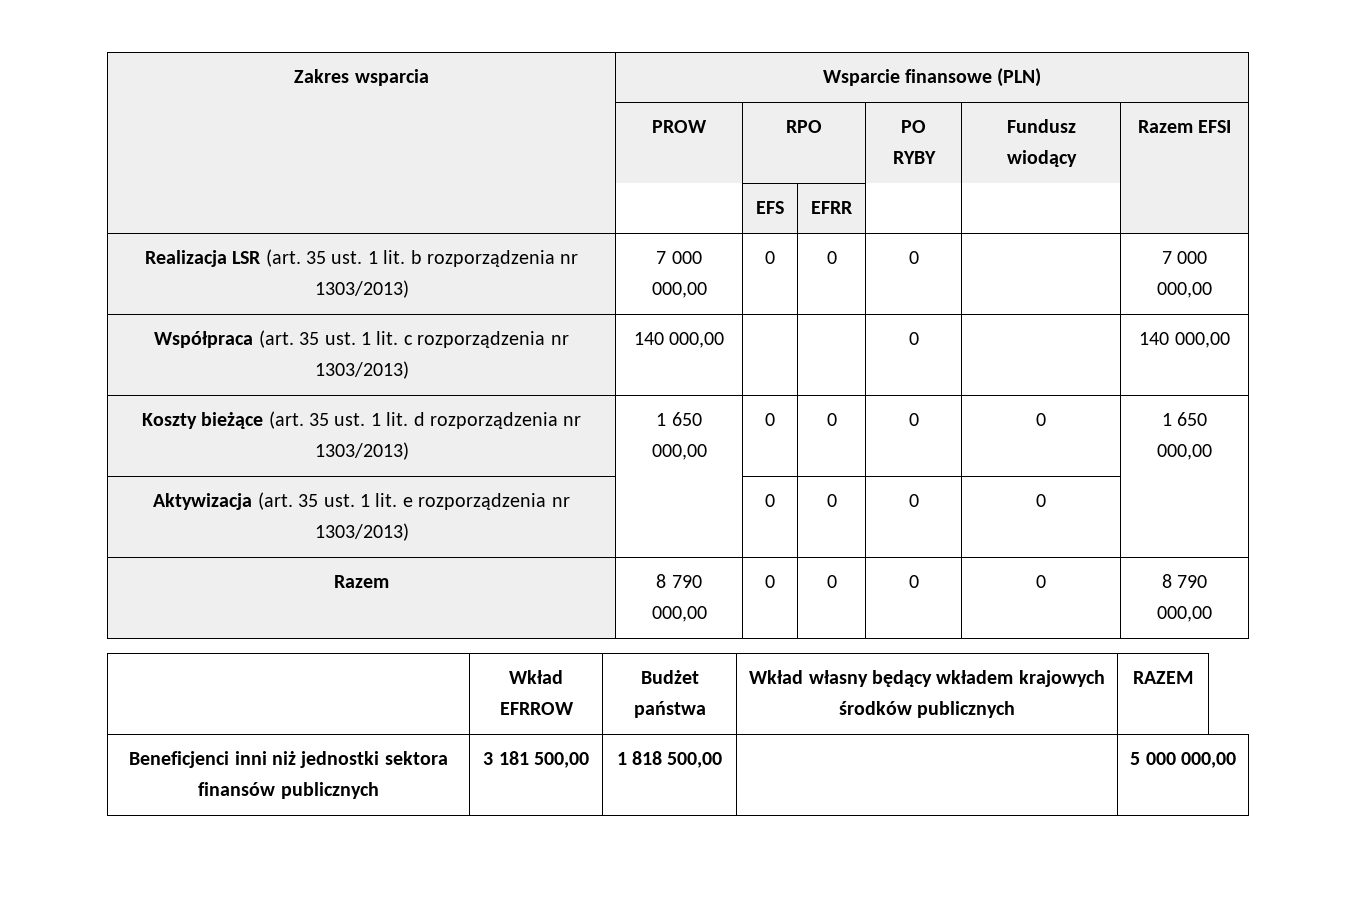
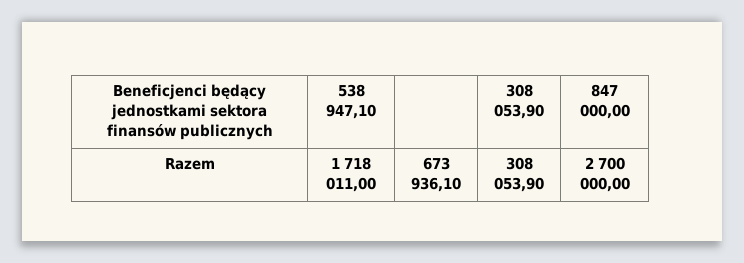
- Zakres wsparcia | Wsparcie finansowe (PLN)
- | PROW | RPO | PO RYBY | Fundusz wiodący | Razem EFSI
- | | EFS | EFRR | | |
- Realizacja LSR (art. 35 ust. 1 lit. b rozporządzenia nr 1303/2013) | 7 000 000,00 | 0 | 0 | 0 | | 7 000 000,00
- Współpraca (art. 35 ust. 1 lit. c rozporządzenia nr 1303/2013) | 140 000,00 | | | 0 | | 140 000,00
- Koszty bieżące (art. 35 ust. 1 lit. d rozporządzenia nr 1303/2013) | 1 650 000,00 | 0 | 0 | 0 | 0 | 1 650 000,00
- Aktywizacja (art. 35 ust. 1 lit. e rozporządzenia nr 1303/2013) | | 0 | 0 | 0 | 0 |
- Razem | 8 790 000,00 | 0 | 0 | 0 | 0 | 8 790 000,00
- | Wkład EFRROW | Budżet państwa | Wkład własny będący wkładem krajowych środków publicznych | RAZEM
- Beneficjenci inni niż jednostki sektora finansów publicznych | 3 181 500,00 | 1 818 500,00 | | 5 000 000,00
+ Beneficjenci będący jednostkami sektora finansów publicznych | 538 947,10 | | 308 053,90 | 847 000,00
+ Razem | 1 718 011,00 | 673 936,10 | 308 053,90 | 2 700 000,00

